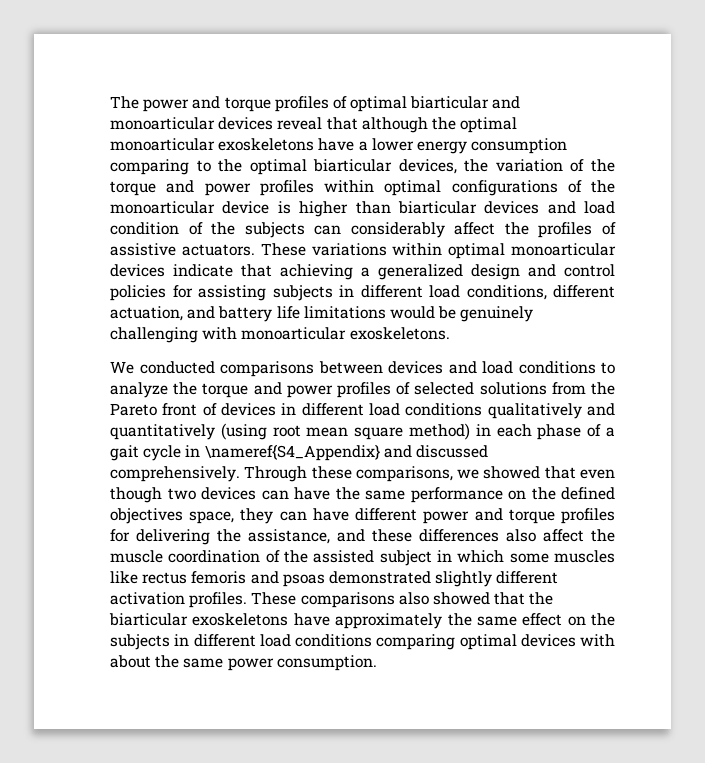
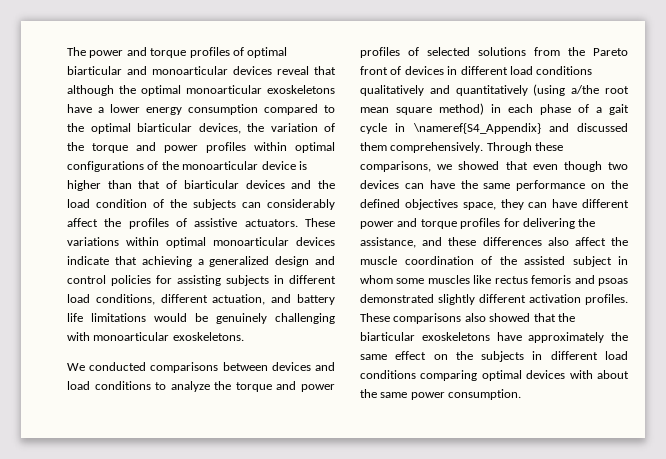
- The power and torque profiles of optimal biarticular and monoarticular devices reveal that although the optimal monoarticular exoskeletons have a lower energy consumption comparing to the optimal biarticular devices, the variation of the torque and power profiles within optimal configurations of the monoarticular device is higher than biarticular devices and load condition of the subjects can considerably affect the profiles of assistive actuators.
+ The power and torque profiles of optimal biarticular and monoarticular devices reveal that although the optimal monoarticular exoskeletons have a lower energy consumption compared to the optimal biarticular devices, the variation of the torque and power profiles within optimal configurations of the monoarticular device is higher than that of biarticular devices and the load condition of the subjects can considerably affect the profiles of assistive actuators.
- We conducted comparisons between devices and load conditions to analyze the torque and power profiles of selected solutions from the Pareto front of devices in different load conditions qualitatively and quantitatively (using root mean square method) in each phase of a gait cycle in \nameref{S4_Appendix} and discussed comprehensively.
+ We conducted comparisons between devices and load conditions to analyze the torque and power profiles of selected solutions from the Pareto front of devices in different load conditions qualitatively and quantitatively (using a/the root mean square method) in each phase of a gait cycle in \nameref{S4_Appendix} and discussed them comprehensively.
- Through these comparisons, we showed that even though two devices can have the same performance on the defined objectives space, they can have different power and torque profiles for delivering the assistance, and these differences also affect the muscle coordination of the assisted subject in which some muscles like rectus femoris and psoas demonstrated slightly different activation profiles.
+ Through these comparisons, we showed that even though two devices can have the same performance on the defined objectives space, they can have different power and torque profiles for delivering the assistance, and these differences also affect the muscle coordination of the assisted subject in whom some muscles like rectus femoris and psoas demonstrated slightly different activation profiles.

